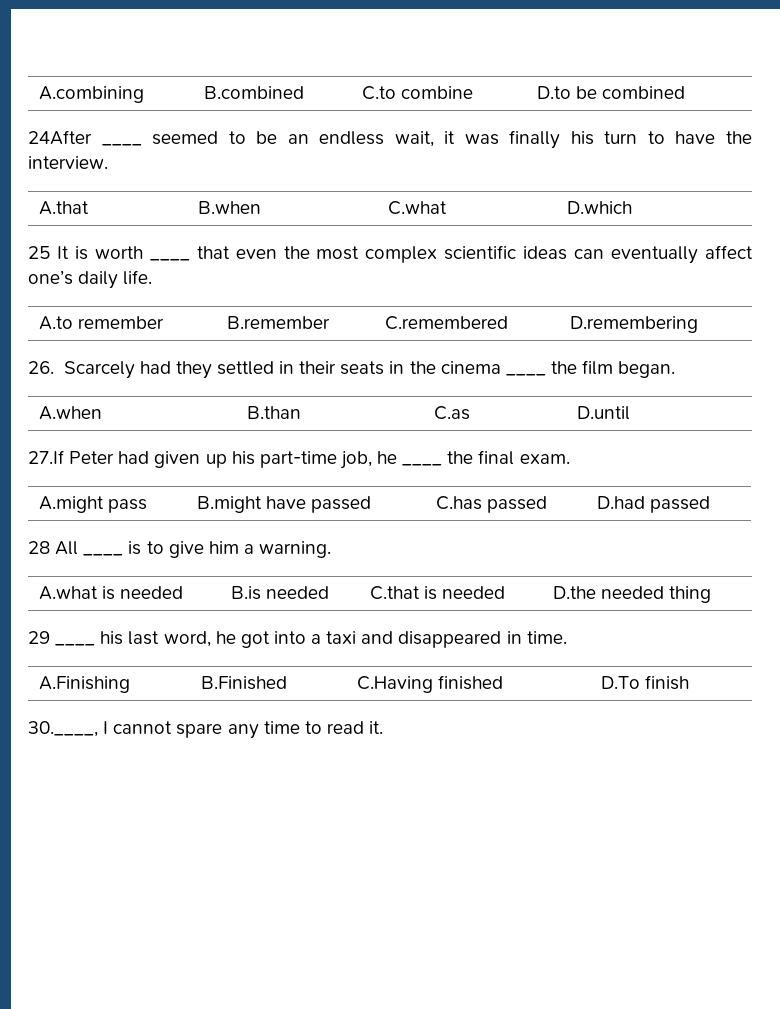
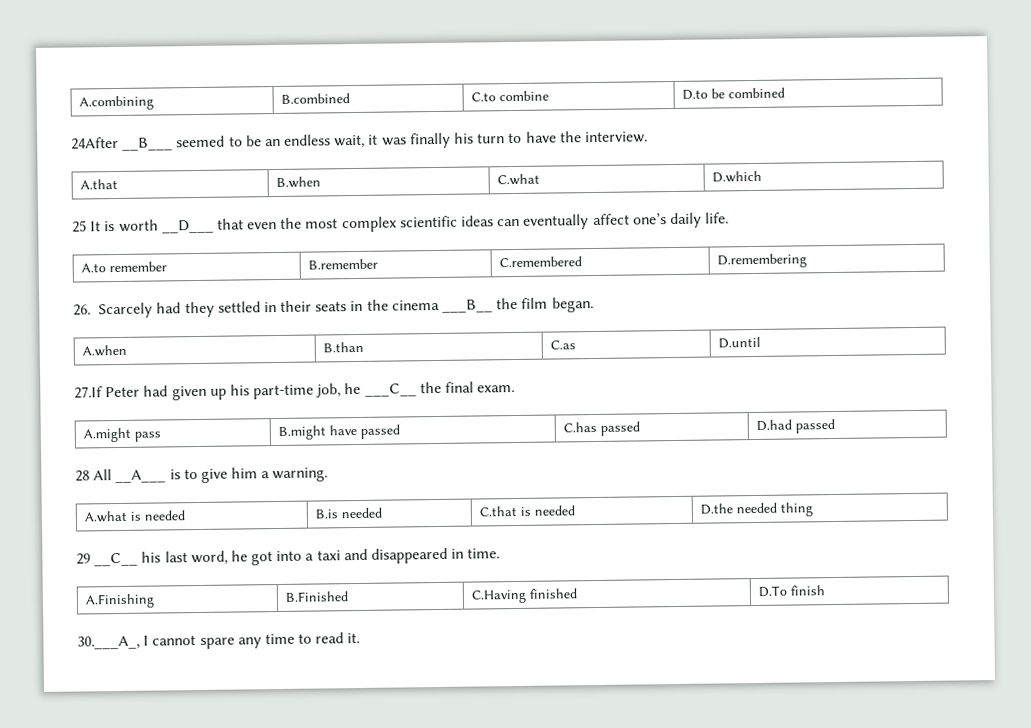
- 24After ____ seemed to be an endless wait, it was finally his turn to have the interview.
+ 24After __B___ seemed to be an endless wait, it was finally his turn to have the interview.
- 25 It is worth ____ that even the most complex scientific ideas can eventually affect one’s daily life.
+ 25 It is worth __D___ that even the most complex scientific ideas can eventually affect one’s daily life.
- 26. Scarcely had they settled in their seats in the cinema ____ the film began.
+ 26. Scarcely had they settled in their seats in the cinema ___B__ the film began.
- 27.If Peter had given up his part-time job, he ____ the final exam.
+ 27.If Peter had given up his part-time job, he ___C__ the final exam.
- 28 All ____ is to give him a warning.
+ 28 All __A___ is to give him a warning.
- 29 ____ his last word, he got into a taxi and disappeared in time.
+ 29 __C__ his last word, he got into a taxi and disappeared in time.
- 30.____, I cannot spare any time to read it.
+ 30.___A_, I cannot spare any time to read it.

